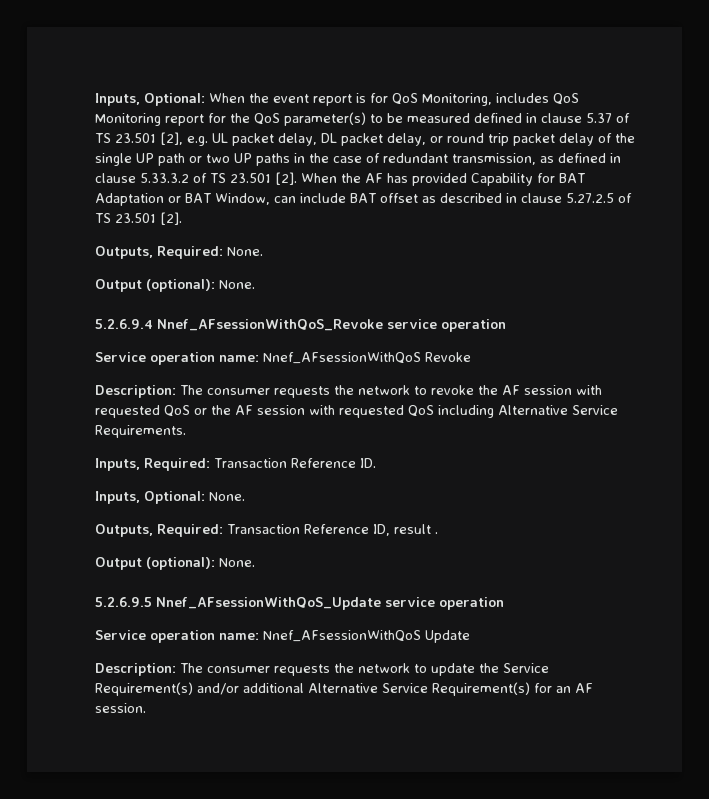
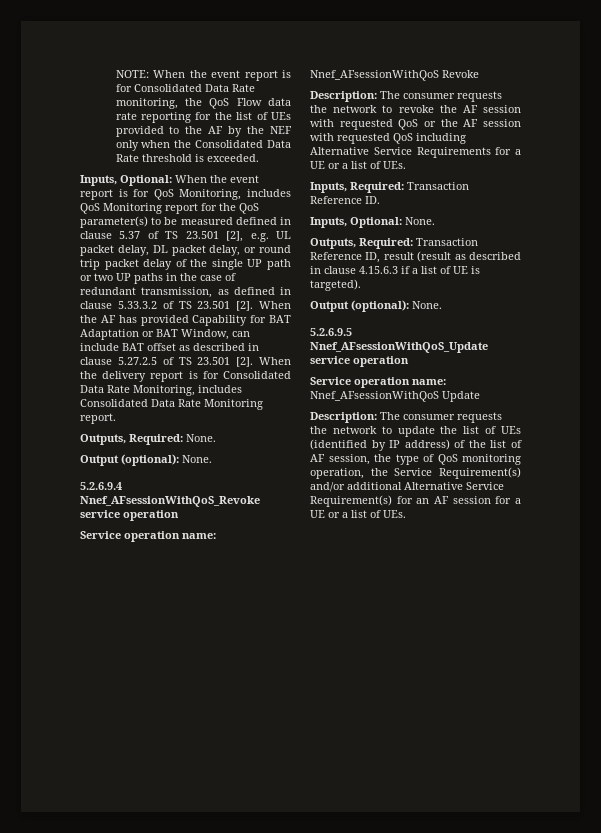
+ NOTE: When the event report is for Consolidated Data Rate monitoring, the QoS Flow data rate reporting for the list of UEs provided to the AF by the NEF only when the Consolidated Data Rate threshold is exceeded.
+ When the delivery report is for Consolidated Data Rate Monitoring, includes Consolidated Data Rate Monitoring report.
- Description: The consumer requests the network to revoke the AF session with requested QoS or the AF session with requested QoS including Alternative Service Requirements.
+ Description: The consumer requests the network to revoke the AF session with requested QoS or the AF session with requested QoS including Alternative Service Requirements for a UE or a list of UEs.
- Outputs, Required: Transaction Reference ID, result .
+ Outputs, Required: Transaction Reference ID, result (result as described in clause 4.15.6.3 if a list of UE is targeted).
- Description: The consumer requests the network to update the Service Requirement(s) and/or additional Alternative Service Requirement(s) for an AF session.
+ Description: The consumer requests the network to update the list of UEs (identified by IP address) of the list of AF session, the type of QoS monitoring operation, the Service Requirement(s) and/or additional Alternative Service Requirement(s) for an AF session for a UE or a list of UEs.

